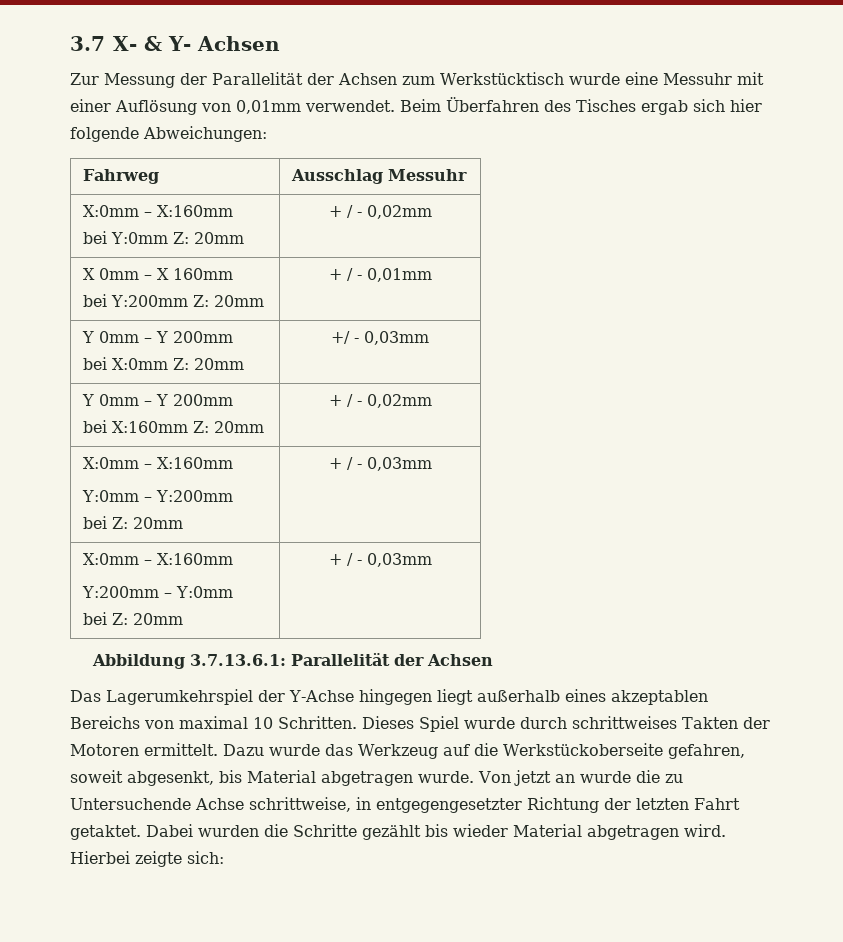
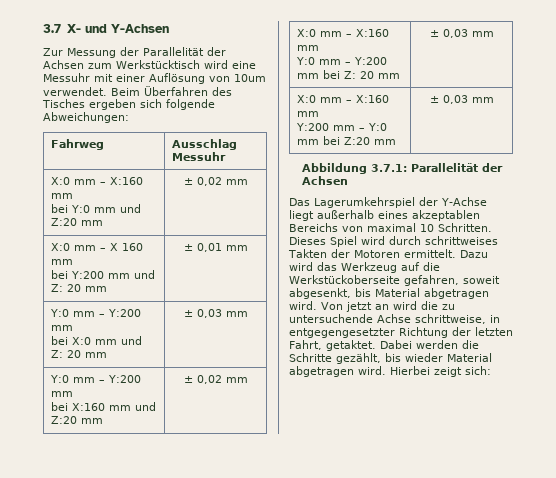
- 3.7 X- & Y- Achsen
+ 3.7 X- und Y-Achsen
- Zur Messung der Parallelität der Achsen zum Werkstücktisch wurde eine Messuhr mit einer Auflösung von 0,01mm verwendet.
+ Zur Messung der Parallelität der Achsen zum Werkstücktisch wird eine Messuhr mit einer Auflösung von 10um verwendet.
- Beim Überfahren des Tisches ergab sich hier folgende Abweichungen:
+ Beim Überfahren des Tisches ergeben sich folgende Abweichungen:
  Fahrweg | Ausschlag Messuhr
- X:0mm – X:160mm
- bei Y:0mm Z: 20mm | + / - 0,02mm
- X 0mm – X 160mm
- bei Y:200mm Z: 20mm | + / - 0,01mm
- Y 0mm – Y 200mm
- bei X:0mm Z: 20mm | +/ - 0,03mm
- Y 0mm – Y 200mm
- bei X:160mm Z: 20mm | + / - 0,02mm
- X:0mm – X:160mm
- Y:0mm – Y:200mm
- bei Z: 20mm | + / - 0,03mm
- X:0mm – X:160mm
- Y:200mm – Y:0mm
- bei Z: 20mm | + / - 0,03mm
+ X:0 mm – X:160 mm
+ bei Y:0 mm und Z:20 mm | ± 0,02 mm
+ X:0 mm – X 160 mm
+ bei Y:200 mm und Z: 20 mm | ± 0,01 mm
+ Y:0 mm – Y:200 mm
+ bei X:0 mm und Z: 20 mm | ± 0,03 mm
+ Y:0 mm – Y:200 mm
+ bei X:160 mm und Z:20 mm | ± 0,02 mm
+ X:0 mm – X:160 mm
+ Y:0 mm – Y:200 mm bei Z: 20 mm | ± 0,03 mm
+ X:0 mm – X:160 mm
+ Y:200 mm – Y:0 mm bei Z:20 mm | ± 0,03 mm
- Abbildung 3.7.13.6.1: Parallelität der Achsen
+ Abbildung 3.7.1: Parallelität der Achsen
- Das Lagerumkehrspiel der Y-Achse hingegen liegt außerhalb eines akzeptablen Bereichs von maximal 10 Schritten.
+ Das Lagerumkehrspiel der Y-Achse liegt außerhalb eines akzeptablen Bereichs von maximal 10 Schritten.
- Dieses Spiel wurde durch schrittweises Takten der Motoren ermittelt.
+ Dieses Spiel wird durch schrittweises Takten der Motoren ermittelt.
- Dazu wurde das Werkzeug auf die Werkstückoberseite gefahren, soweit abgesenkt, bis Material abgetragen wurde.
+ Dazu wird das Werkzeug auf die Werkstückoberseite gefahren, soweit abgesenkt, bis Material abgetragen wird.
- Von jetzt an wurde die zu Untersuchende Achse schrittweise, in entgegengesetzter Richtung der letzten Fahrt getaktet.
+ Von jetzt an wird die zu untersuchende Achse schrittweise, in entgegengesetzter Richtung der letzten Fahrt, getaktet.
- Dabei wurden die Schritte gezählt bis wieder Material abgetragen wird.
+ Dabei werden die Schritte gezählt, bis wieder Material abgetragen wird.
- Hierbei zeigte sich:
+ Hierbei zeigt sich:

